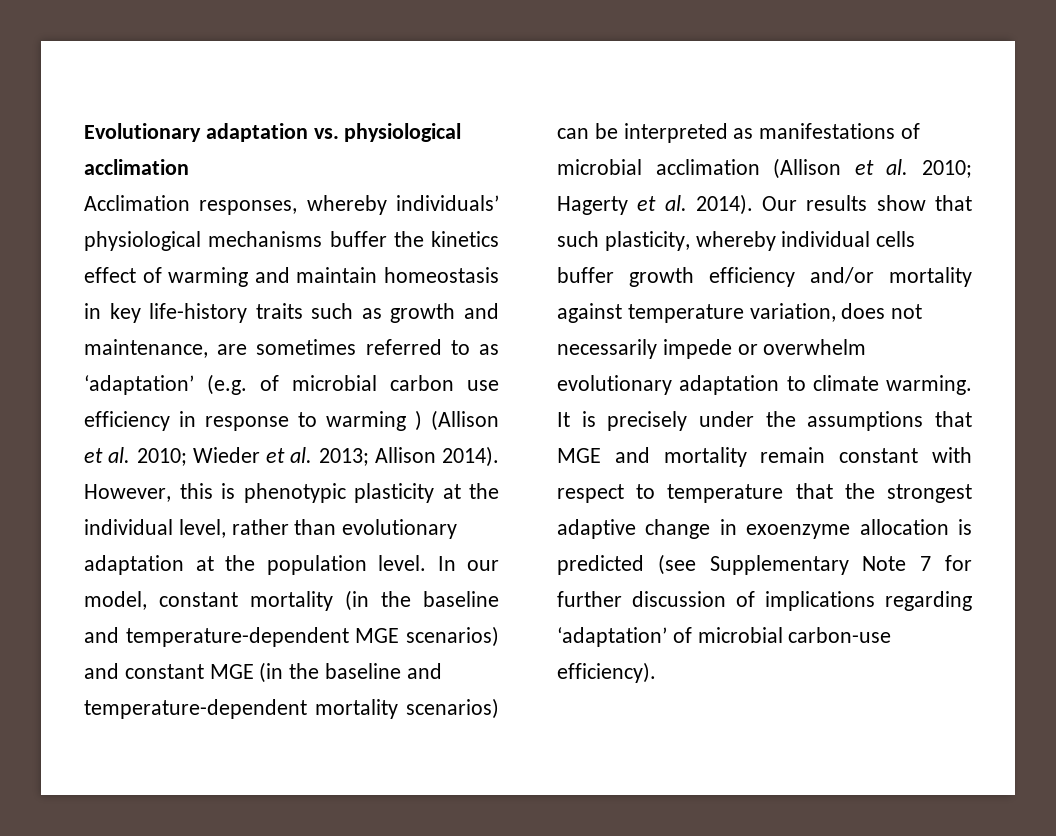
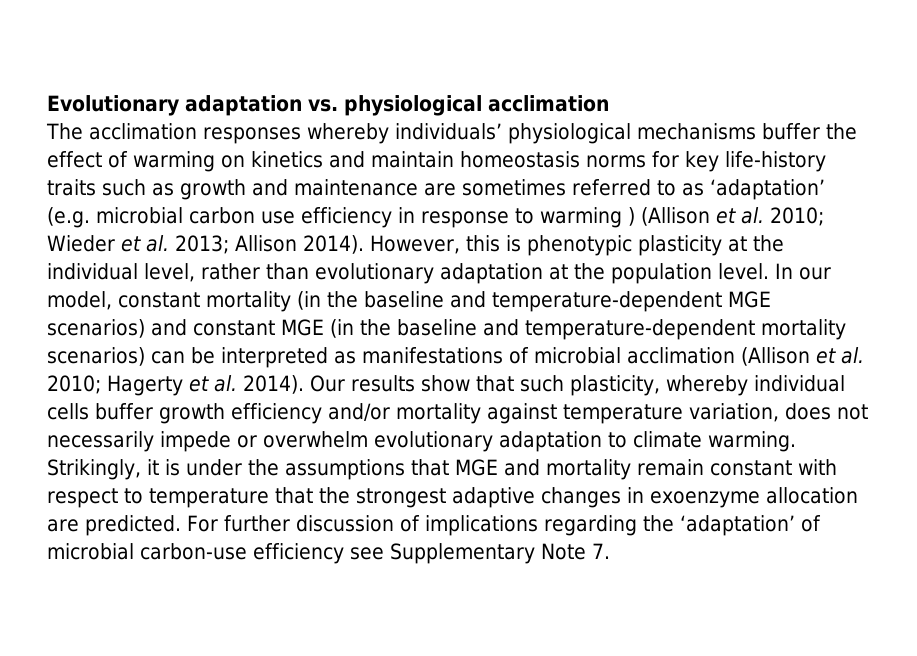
- Acclimation responses, whereby individuals’ physiological mechanisms buffer the kinetics effect of warming and maintain homeostasis in key life-history traits such as growth and maintenance, are sometimes referred to as ‘adaptation’ (e.g. of microbial carbon use efficiency in response to warming ) (Allison et al. 2010; Wieder et al. 2013; Allison 2014).
+ The acclimation responses whereby individuals’ physiological mechanisms buffer the effect of warming on kinetics and maintain homeostasis norms for key life-history traits such as growth and maintenance are sometimes referred to as ‘adaptation’ (e.g. microbial carbon use efficiency in response to warming ) (Allison et al. 2010; Wieder et al. 2013; Allison 2014).
- It is precisely under the assumptions that MGE and mortality remain constant with respect to temperature that the strongest adaptive change in exoenzyme allocation is predicted (see Supplementary Note 7 for further discussion of implications regarding ‘adaptation’ of microbial carbon-use efficiency).
+ Strikingly, it is under the assumptions that MGE and mortality remain constant with respect to temperature that the strongest adaptive changes in exoenzyme allocation are predicted. For further discussion of implications regarding the ‘adaptation’ of microbial carbon-use efficiency see Supplementary Note 7.

